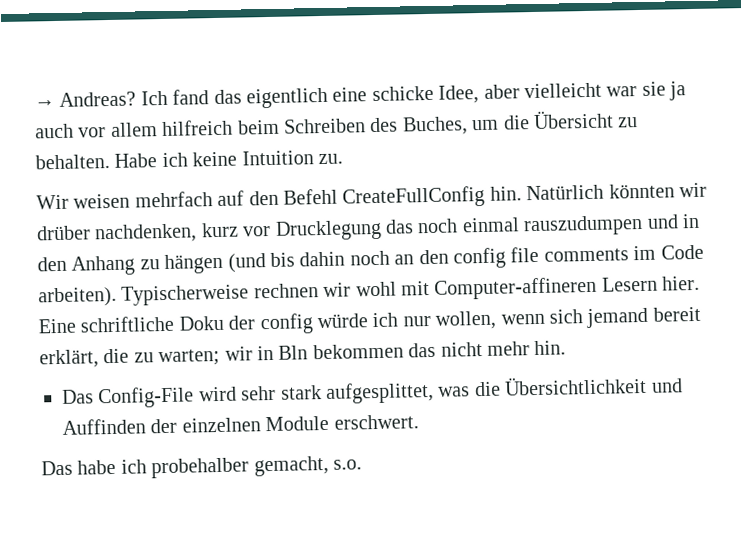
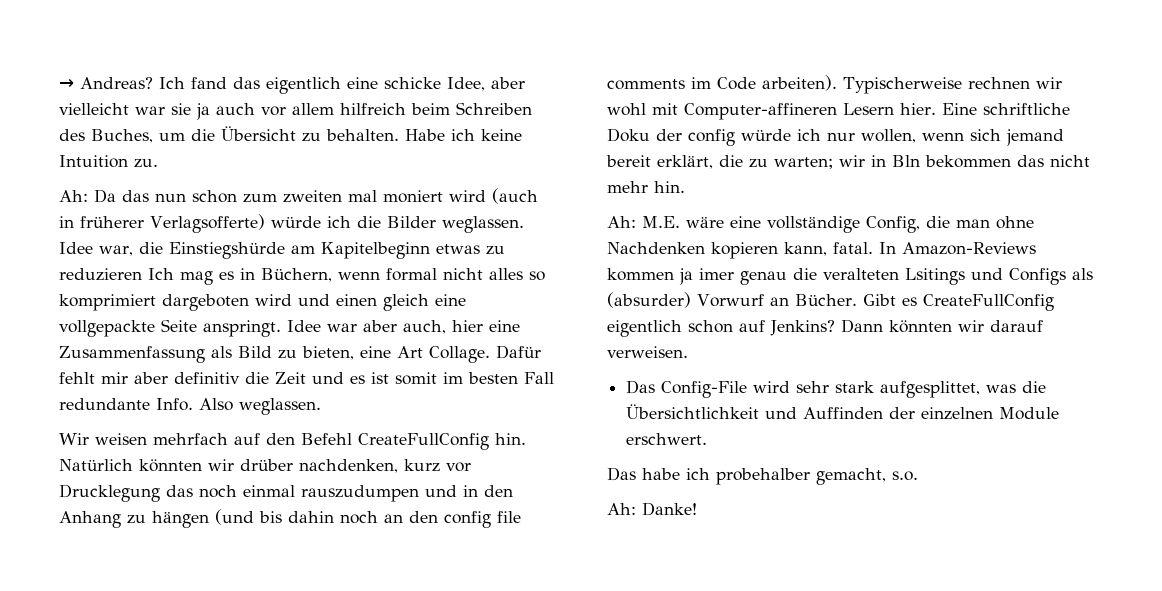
+ Ah: Da das nun schon zum zweiten mal moniert wird (auch in früherer Verlagsofferte) würde ich die Bilder weglassen. Idee war, die Einstiegshürde am Kapitelbeginn etwas zu reduzieren Ich mag es in Büchern, wenn formal nicht alles so komprimiert dargeboten wird und einen gleich eine vollgepackte Seite anspringt. Idee war aber auch, hier eine Zusammenfassung als Bild zu bieten, eine Art Collage. Dafür fehlt mir aber definitiv die Zeit und es ist somit im besten Fall redundante Info. Also weglassen.
+ Ah: M.E. wäre eine vollständige Config, die man ohne Nachdenken kopieren kann, fatal. In Amazon-Reviews kommen ja imer genau die veralteten Lsitings und Configs als (absurder) Vorwurf an Bücher. Gibt es CreateFullConfig eigentlich schon auf Jenkins? Dann könnten wir darauf verweisen.
+ Ah: Danke!

